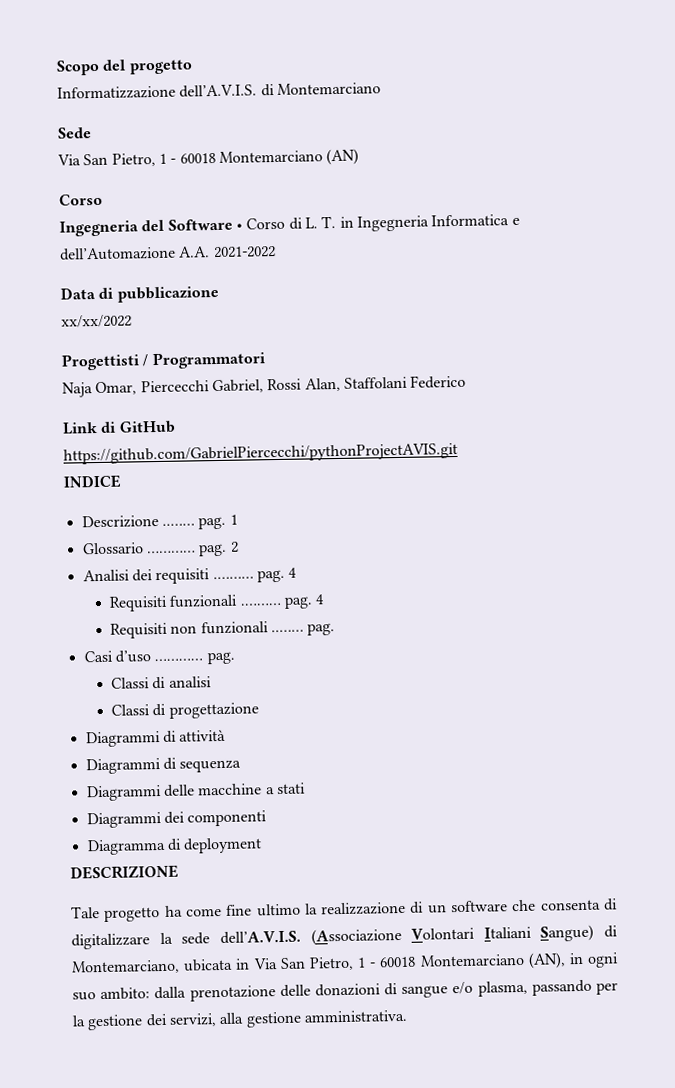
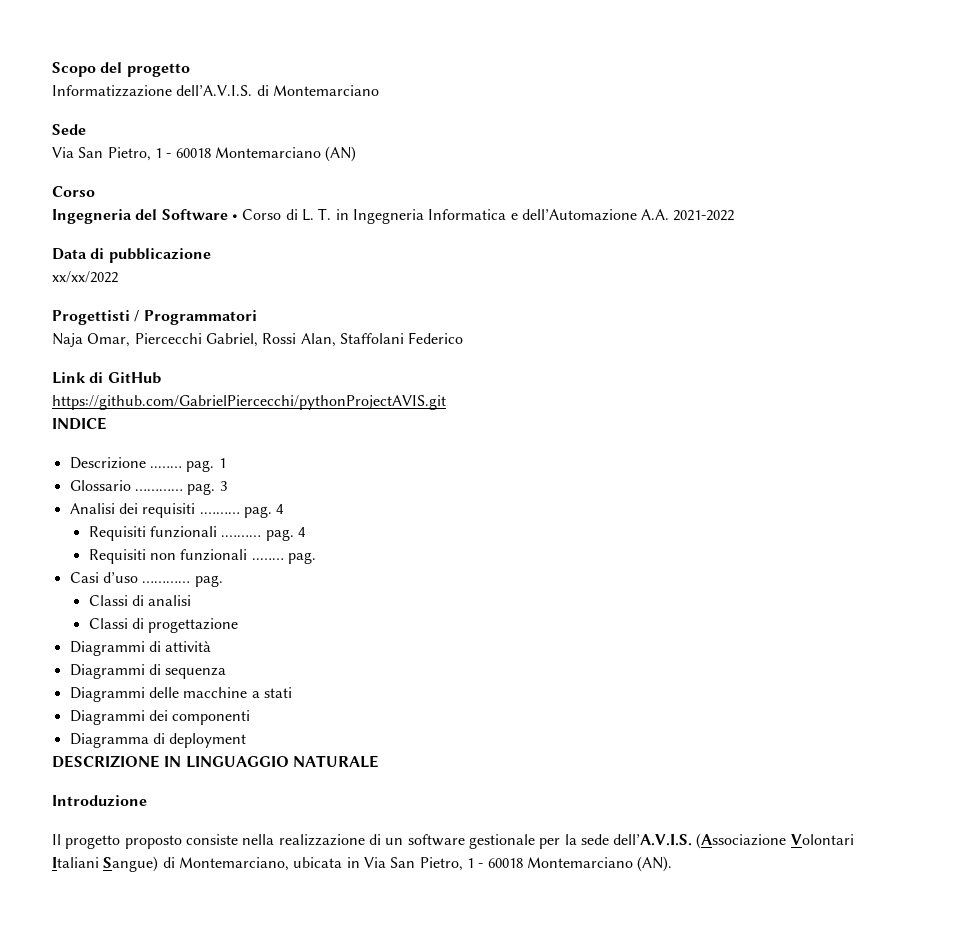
- 2
+ 3
- DESCRIZIONE
- Tale progetto ha come fine ultimo la realizzazione di un software che consenta di digitalizzare la sede dell’A.V.I.S. (Associazione Volontari Italiani Sangue) di Montemarciano, ubicata in Via San Pietro, 1 - 60018 Montemarciano (AN), in ogni suo ambito: dalla prenotazione delle donazioni di sangue e/o plasma, passando per la gestione dei servizi, alla gestione amministrativa.
+ DESCRIZIONE IN LINGUAGGIO NATURALE
+ Introduzione
+ Il progetto proposto consiste nella realizzazione di un software gestionale per la sede dell’A.V.I.S. (Associazione Volontari Italiani Sangue) di Montemarciano, ubicata in Via San Pietro, 1 - 60018 Montemarciano (AN).

